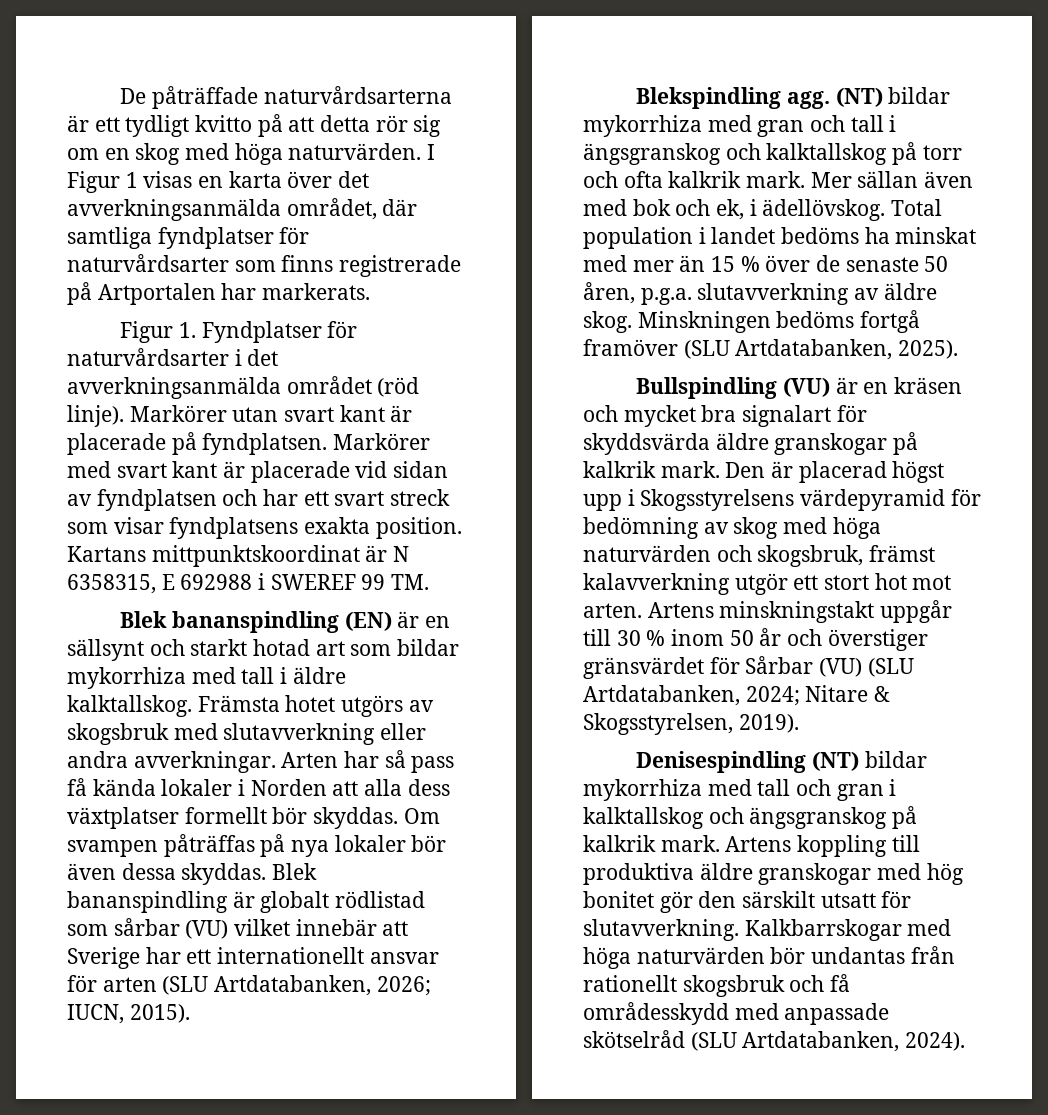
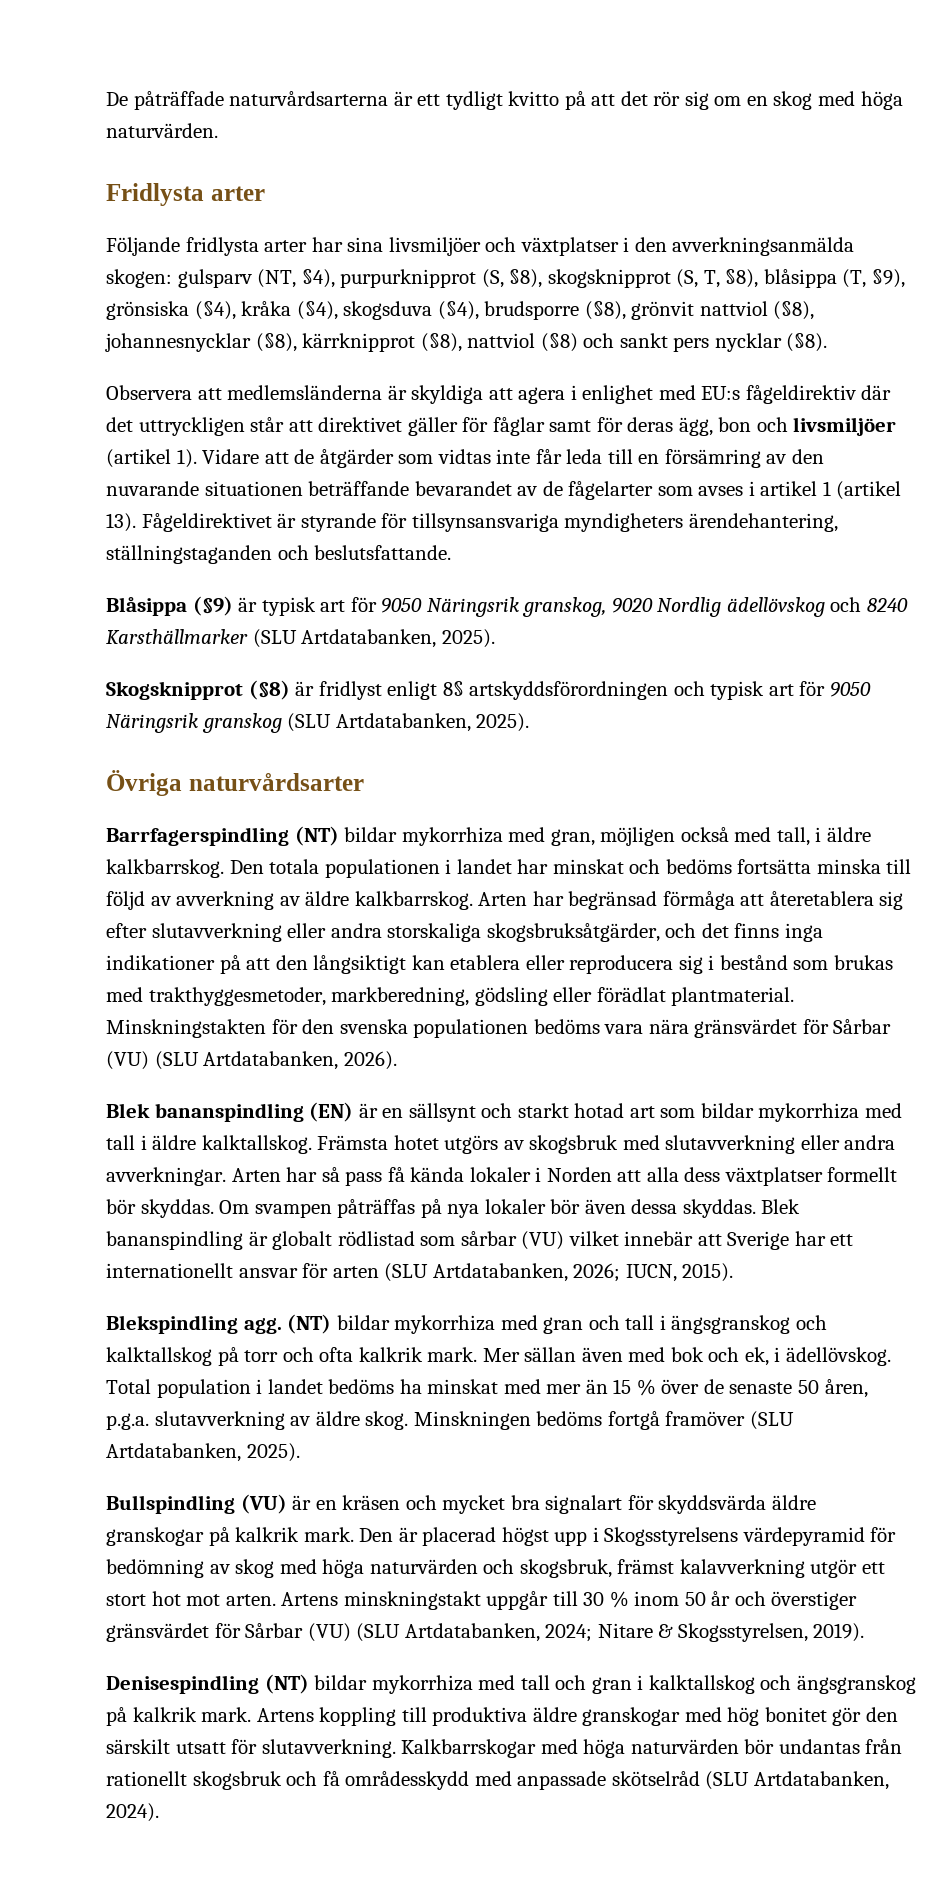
- De påträffade naturvårdsarterna är ett tydligt kvitto på att detta rör sig om en skog med höga naturvärden. I Figur 1 visas en karta över det avverkningsanmälda området, där samtliga fyndplatser för naturvårdsarter som finns registrerade på Artportalen har markerats.
- Figur 1. Fyndplatser för naturvårdsarter i det avverkningsanmälda området (röd linje). Markörer utan svart kant är placerade på fyndplatsen. Markörer med svart kant är placerade vid sidan av fyndplatsen och har ett svart streck som visar fyndplatsens exakta position. Kartans mittpunktskoordinat är N 6358315, E 692988 i SWEREF 99 TM.
+ De påträffade naturvårdsarterna är ett tydligt kvitto på att det rör sig om en skog med höga naturvärden.
+ Fridlysta arter
+ Följande fridlysta arter har sina livsmiljöer och växtplatser i den avverkningsanmälda skogen: gulsparv (NT, §4), purpurknipprot (S, §8), skogsknipprot (S, T, §8), blåsippa (T, §9), grönsiska (§4), kråka (§4), skogsduva (§4), brudsporre (§8), grönvit nattviol (§8), johannesnycklar (§8), kärrknipprot (§8), nattviol (§8) och sankt pers nycklar (§8).
+ Observera att medlemsländerna är skyldiga att agera i enlighet med EU:s fågeldirektiv där det uttryckligen står att direktivet gäller för fåglar samt för deras ägg, bon och livsmiljöer (artikel 1). Vidare att de åtgärder som vidtas inte får leda till en försämring av den nuvarande situationen beträffande bevarandet av de fågelarter som avses i artikel 1 (artikel 13). Fågeldirektivet är styrande för tillsynsansvariga myndigheters ärendehantering, ställningstaganden och beslutsfattande.
+ Blåsippa (§9) är typisk art för 9050 Näringsrik granskog, 9020 Nordlig ädellövskog och 8240 Karsthällmarker (SLU Artdatabanken, 2025).
+ Skogsknipprot (§8) är fridlyst enligt 8§ artskyddsförordningen och typisk art för 9050 Näringsrik granskog (SLU Artdatabanken, 2025).
+ Övriga naturvårdsarter
+ Barrfagerspindling (NT) bildar mykorrhiza med gran, möjligen också med tall, i äldre kalkbarrskog. Den totala populationen i landet har minskat och bedöms fortsätta minska till följd av avverkning av äldre kalkbarrskog. Arten har begränsad förmåga att återetablera sig efter slutavverkning eller andra storskaliga skogsbruksåtgärder, och det finns inga indikationer på att den långsiktigt kan etablera eller reproducera sig i bestånd som brukas med trakthyggesmetoder, markberedning, gödsling eller förädlat plantmaterial. Minskningstakten för den svenska populationen bedöms vara nära gränsvärdet för Sårbar (VU) (SLU Artdatabanken, 2026).

